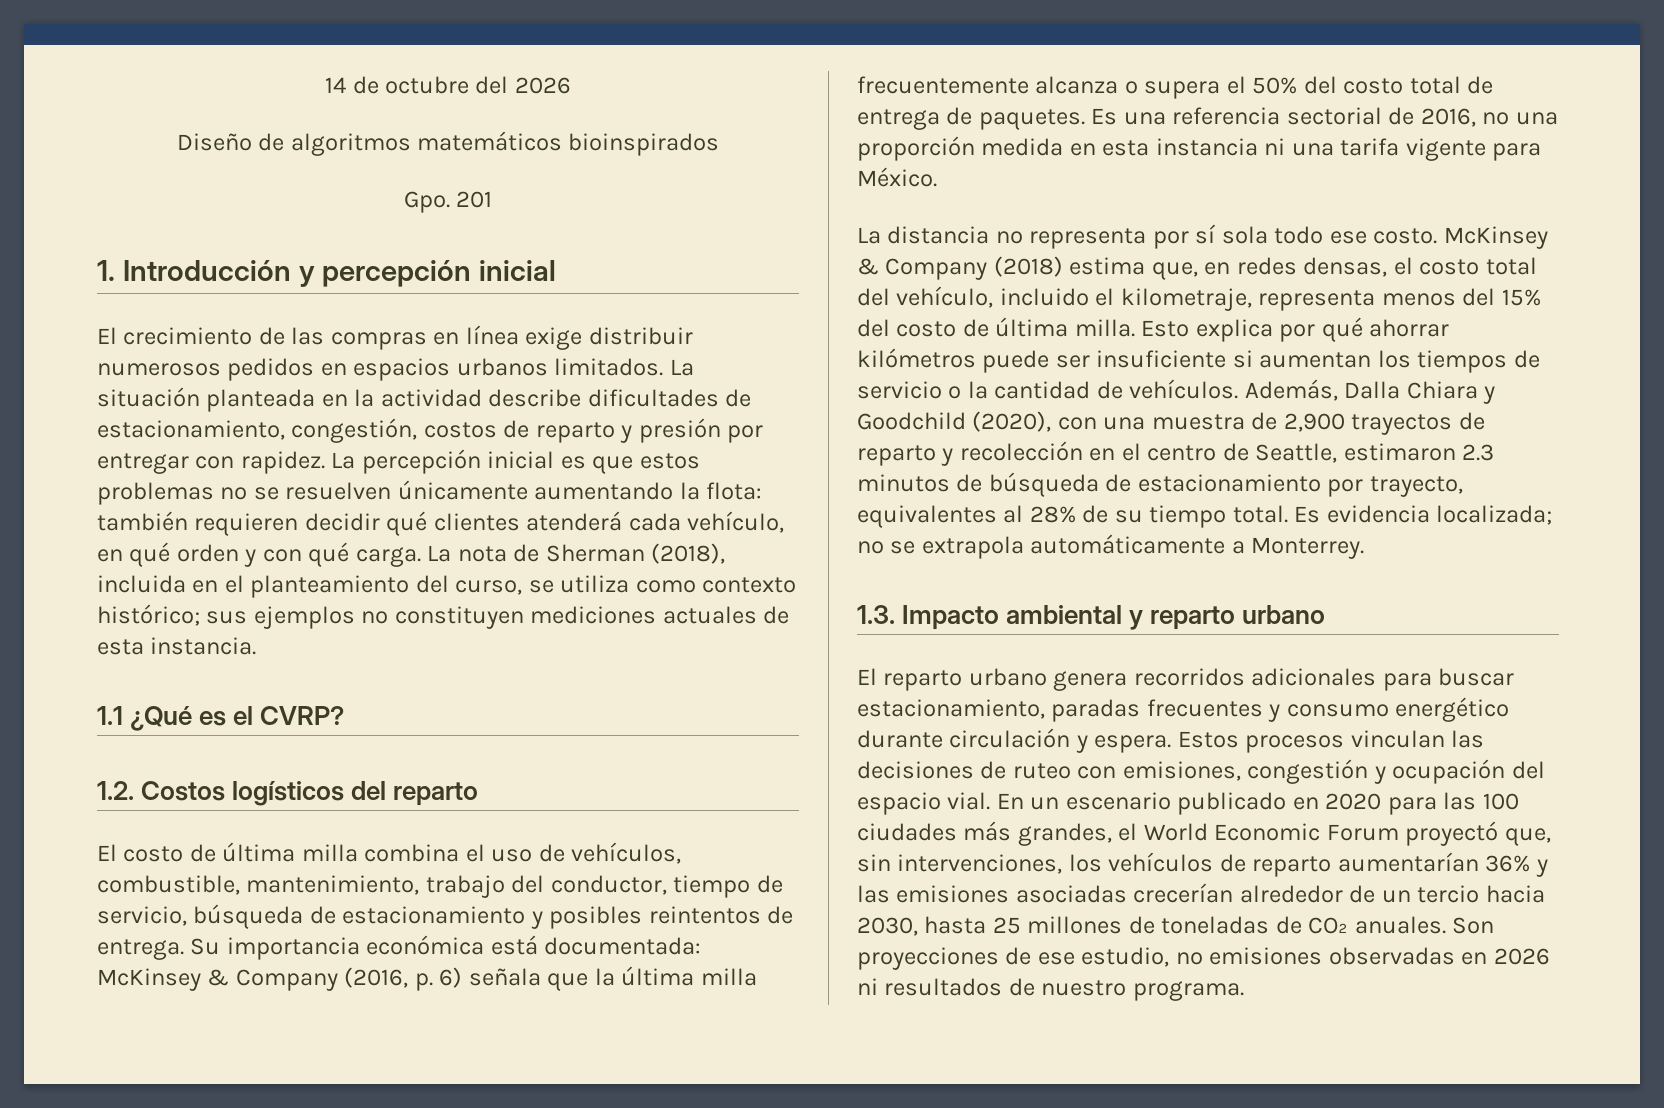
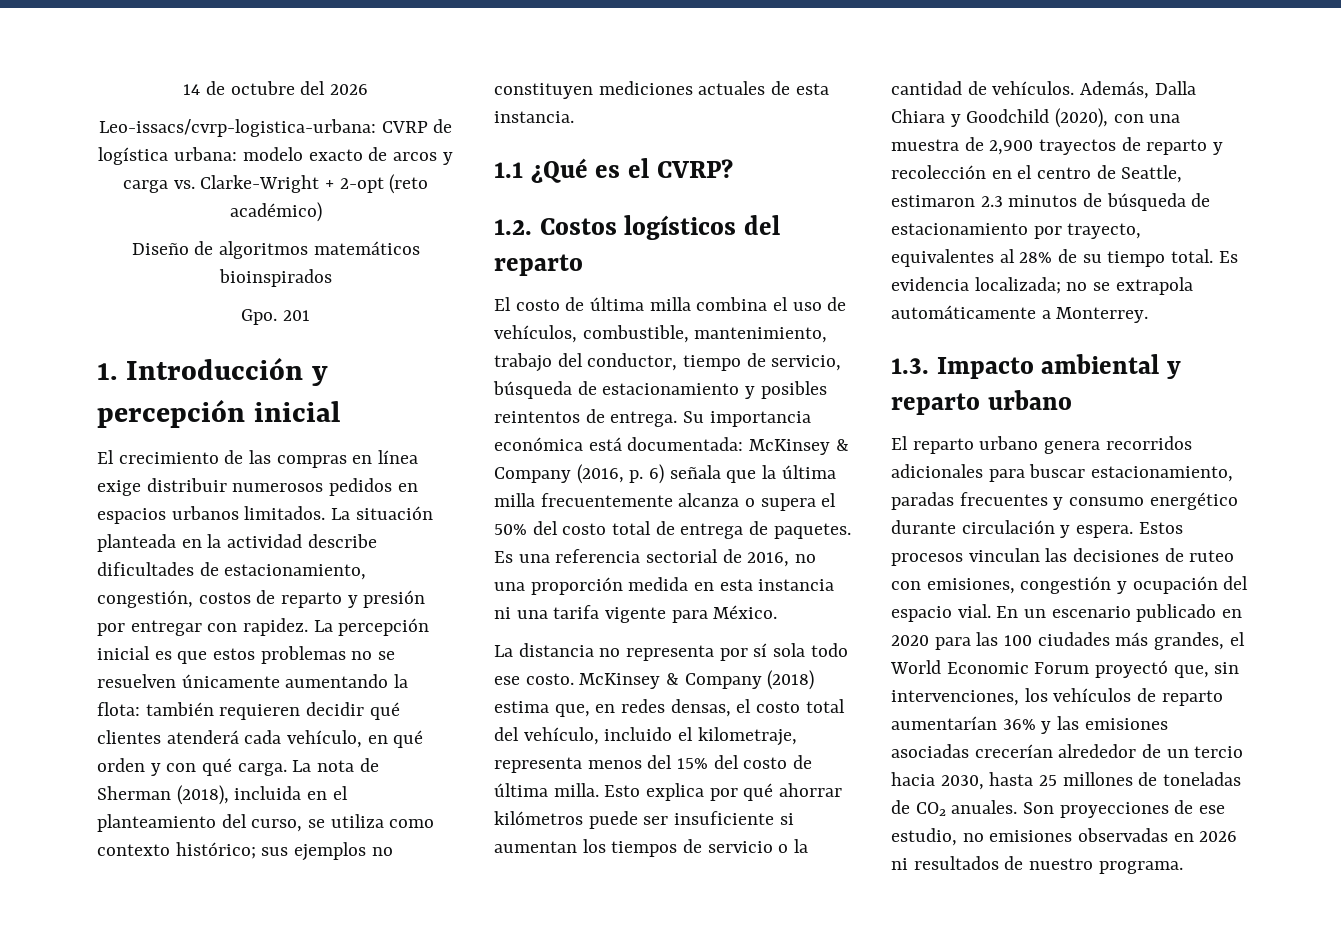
+ Leo-issacs/cvrp-logistica-urbana: CVRP de logística urbana: modelo exacto de arcos y carga vs. Clarke-Wright + 2-opt (reto académico)

